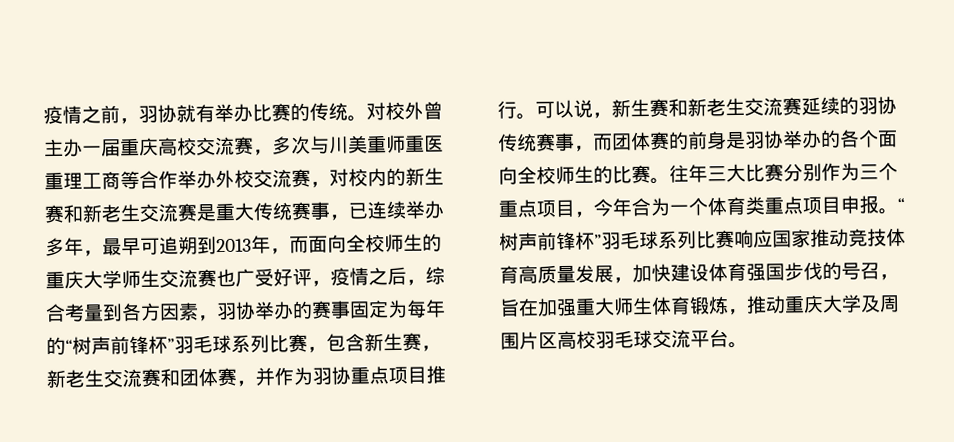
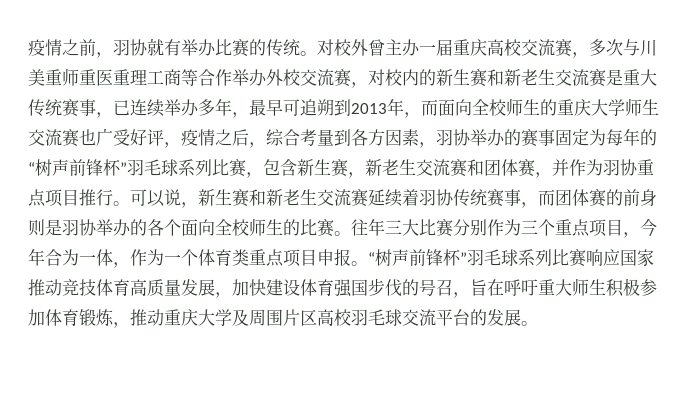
- 可以说，新生赛和新老生交流赛延续的羽协传统赛事，而团体赛的前身是羽协举办的各个面向全校师生的比赛。
+ 可以说，新生赛和新老生交流赛延续着羽协传统赛事，而团体赛的前身则是羽协举办的各个面向全校师生的比赛。
- 往年三大比赛分别作为三个重点项目，今年合为一个体育类重点项目申报。
+ 往年三大比赛分别作为三个重点项目，今年合为一体，作为一个体育类重点项目申报。
- “树声前锋杯”羽毛球系列比赛响应国家推动竞技体育高质量发展，加快建设体育强国步伐的号召，旨在加强重大师生体育锻炼，推动重庆大学及周围片区高校羽毛球交流平台。
+ “树声前锋杯”羽毛球系列比赛响应国家推动竞技体育高质量发展，加快建设体育强国步伐的号召，旨在呼吁重大师生积极参加体育锻炼，推动重庆大学及周围片区高校羽毛球交流平台的发展。

